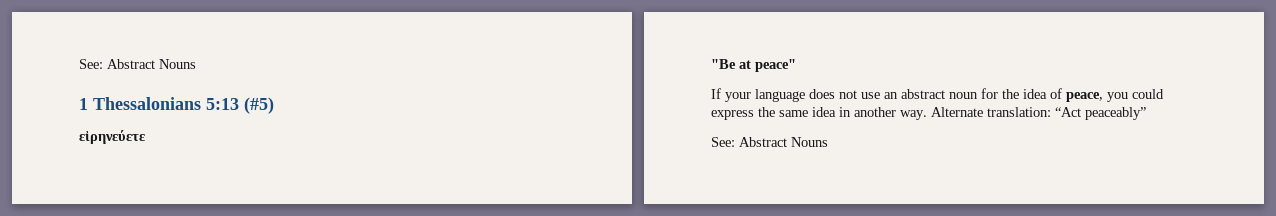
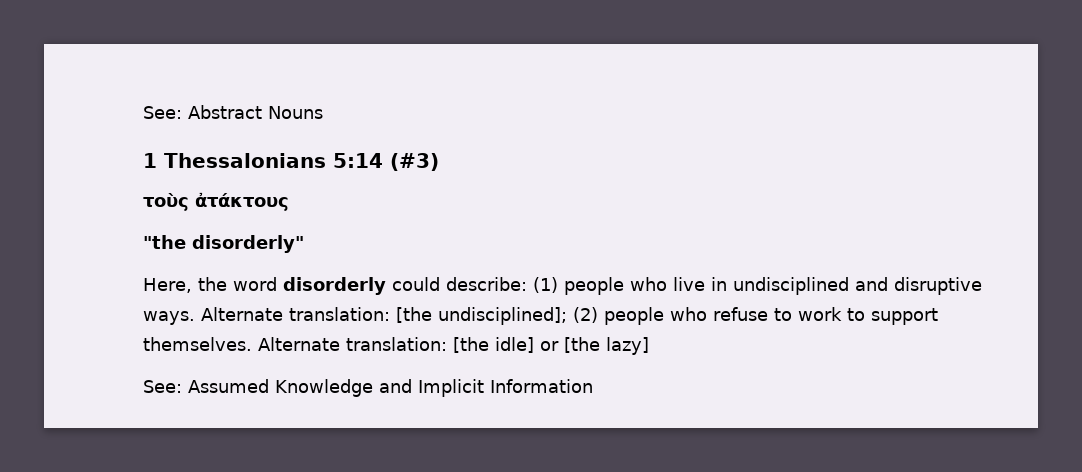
- 1 Thessalonians 5:13 (#5)
- εἰρηνεύετε
- "Be at peace"
- If your language does not use an abstract noun for the idea of peace, you could express the same idea in another way. Alternate translation: “Act peaceably”
- See: Abstract Nouns
+ 1 Thessalonians 5:14 (#3)
+ τοὺς ἀτάκτους
+ "the disorderly"
+ Here, the word disorderly could describe: (1) people who live in undisciplined and disruptive ways. Alternate translation: [the undisciplined]; (2) people who refuse to work to support themselves. Alternate translation: [the idle] or [the lazy]
+ See: Assumed Knowledge and Implicit Information

